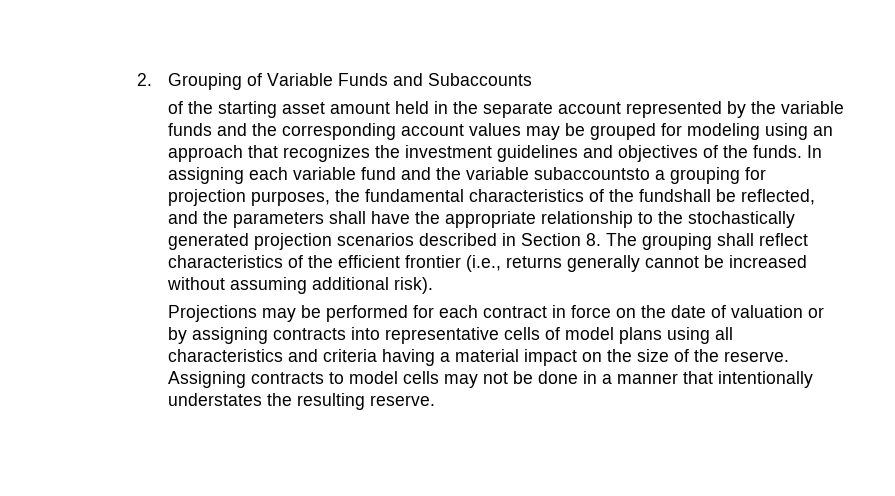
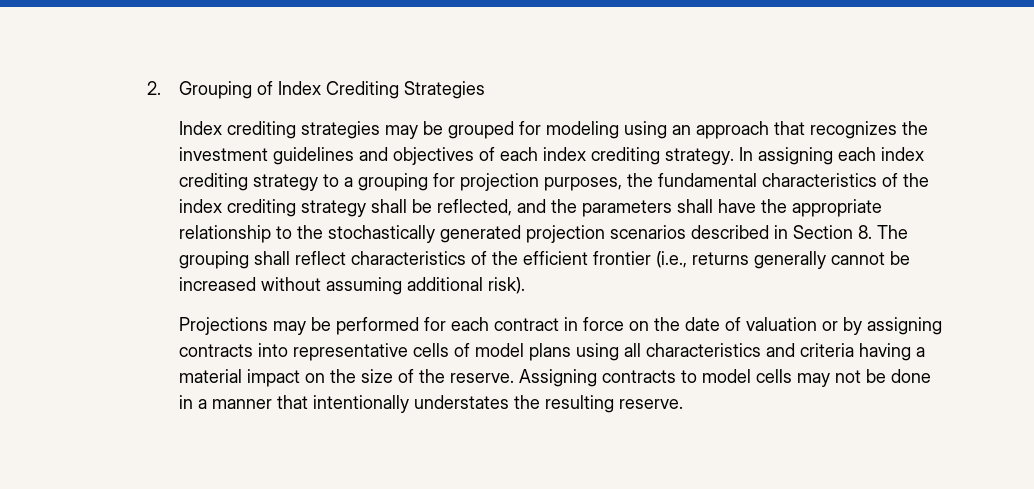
- 2. Grouping of Variable Funds and Subaccounts
- of the starting asset amount held in the separate account represented by the variable funds and the corresponding account values may be grouped for modeling using an approach that recognizes the investment guidelines and objectives of the funds. In assigning each variable fund and the variable subaccountsto a grouping for projection purposes, the fundamental characteristics of the fundshall be reflected, and the parameters shall have the appropriate relationship to the stochastically generated projection scenarios described in Section 8. The grouping shall reflect characteristics of the efficient frontier (i.e., returns generally cannot be increased without assuming additional risk).
+ 2. Grouping of Index Crediting Strategies
+ Index crediting strategies may be grouped for modeling using an approach that recognizes the investment guidelines and objectives of each index crediting strategy. In assigning each index crediting strategy to a grouping for projection purposes, the fundamental characteristics of the index crediting strategy shall be reflected, and the parameters shall have the appropriate relationship to the stochastically generated projection scenarios described in Section 8. The grouping shall reflect characteristics of the efficient frontier (i.e., returns generally cannot be increased without assuming additional risk).

